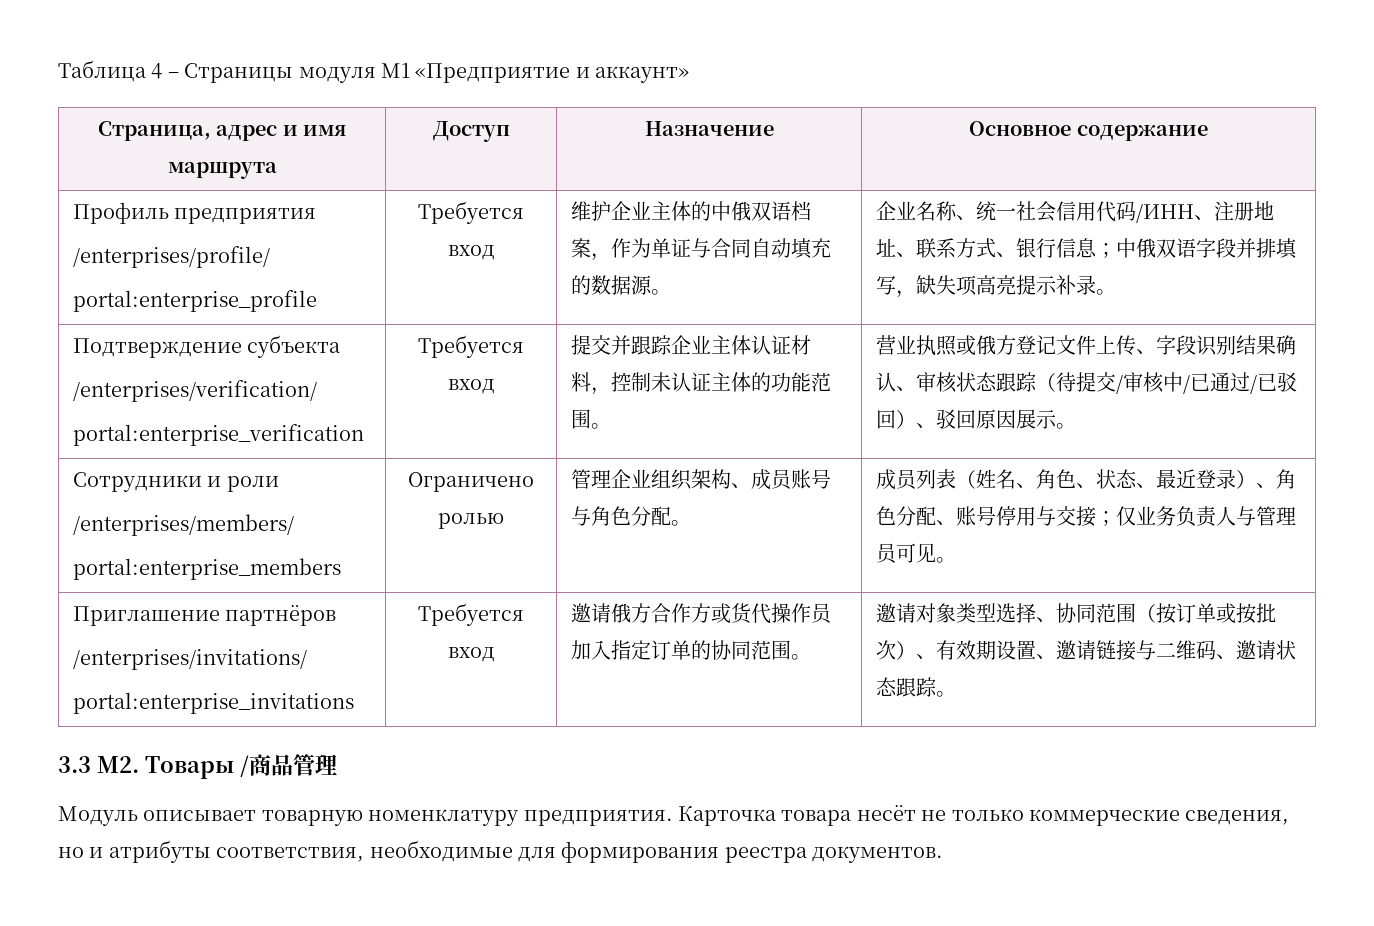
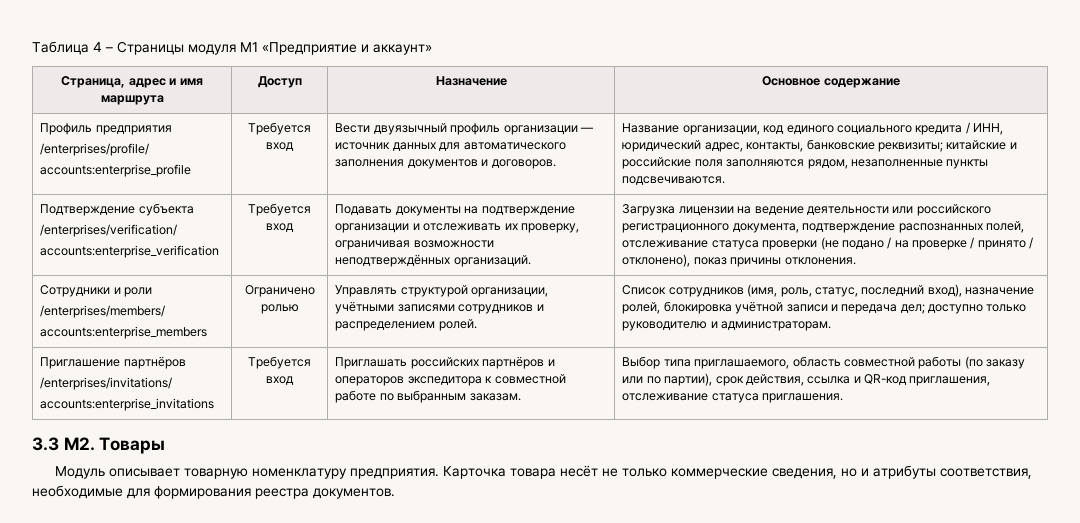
- portal:enterprise_profile | Требуется вход | 维护企业主体的中俄双语档案，作为单证与合同自动填充的数据源。 | 企业名称、统一社会信用代码/ИНН、注册地址、联系方式、银行信息；中俄双语字段并排填写，缺失项高亮提示补录。
+ accounts:enterprise_profile | Требуется вход | Вести двуязычный профиль организации — источник данных для автоматического заполнения документов и договоров. | Название организации, код единого социального кредита / ИНН, юридический адрес, контакты, банковские реквизиты; китайские и российские поля заполняются рядом, незаполненные пункты подсвечиваются.
- portal:enterprise_verification | Требуется вход | 提交并跟踪企业主体认证材料，控制未认证主体的功能范围。 | 营业执照或俄方登记文件上传、字段识别结果确认、审核状态跟踪（待提交/审核中/已通过/已驳回）、驳回原因展示。
+ accounts:enterprise_verification | Требуется вход | Подавать документы на подтверждение организации и отслеживать их проверку, ограничивая возможности неподтверждённых организаций. | Загрузка лицензии на ведение деятельности или российского регистрационного документа, подтверждение распознанных полей, отслеживание статуса проверки (не подано / на проверке / принято / отклонено), показ причины отклонения.
  Сотрудники и роли
  /enterprises/members/
- portal:enterprise_members | Ограничено ролью | 管理企业组织架构、成员账号与角色分配。 | 成员列表（姓名、角色、状态、最近登录）、角色分配、账号停用与交接；仅业务负责人与管理员可见。
+ accounts:enterprise_members | Ограничено ролью | Управлять структурой организации, учётными записями сотрудников и распределением ролей. | Список сотрудников (имя, роль, статус, последний вход), назначение ролей, блокировка учётной записи и передача дел; доступно только руководителю и администраторам.
- portal:enterprise_invitations | Требуется вход | 邀请俄方合作方或货代操作员加入指定订单的协同范围。 | 邀请对象类型选择、协同范围（按订单或按批次）、有效期设置、邀请链接与二维码、邀请状态跟踪。
+ accounts:enterprise_invitations | Требуется вход | Приглашать российских партнёров и операторов экспедитора к совместной работе по выбранным заказам. | Выбор типа приглашаемого, область совместной работы (по заказу или по партии), срок действия, ссылка и QR-код приглашения, отслеживание статуса приглашения.
- 3.3 M2. Товары /商品管理
+ 3.3 M2. Товары

